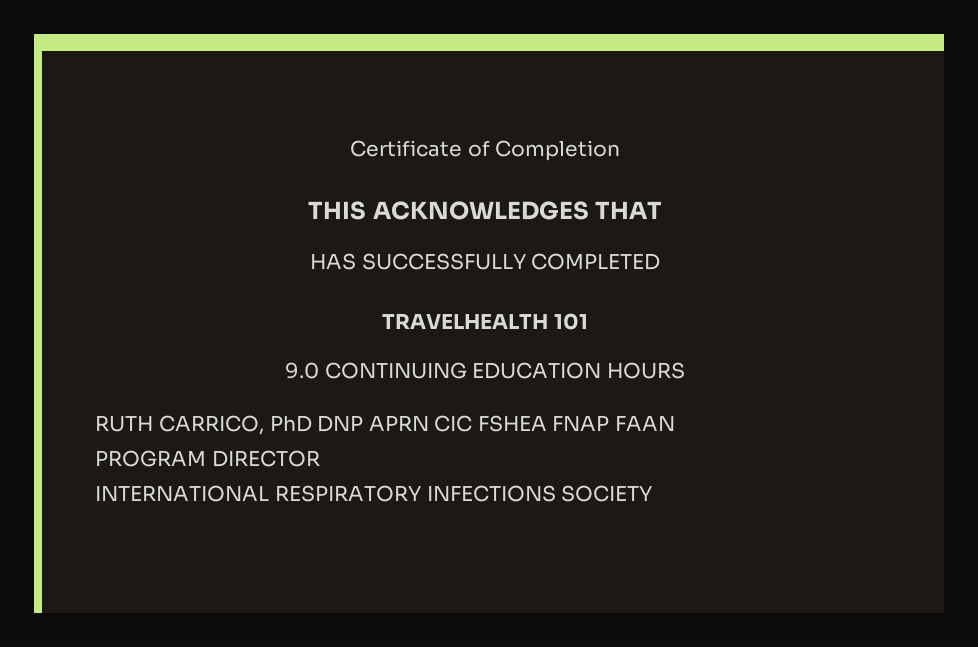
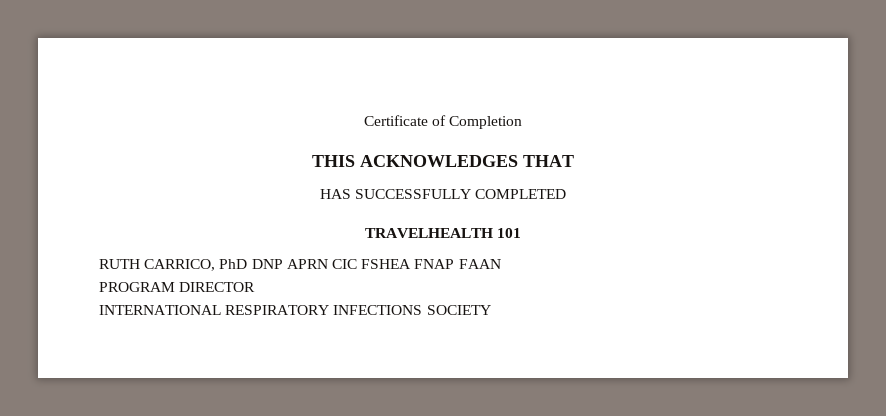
- 9.0 CONTINUING EDUCATION HOURS

